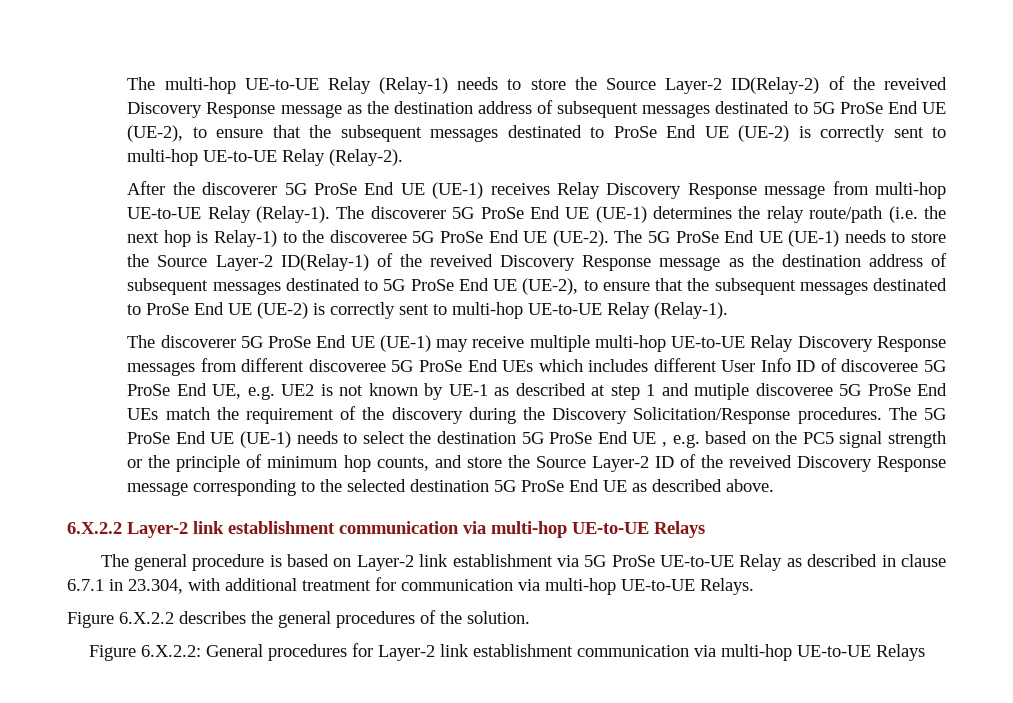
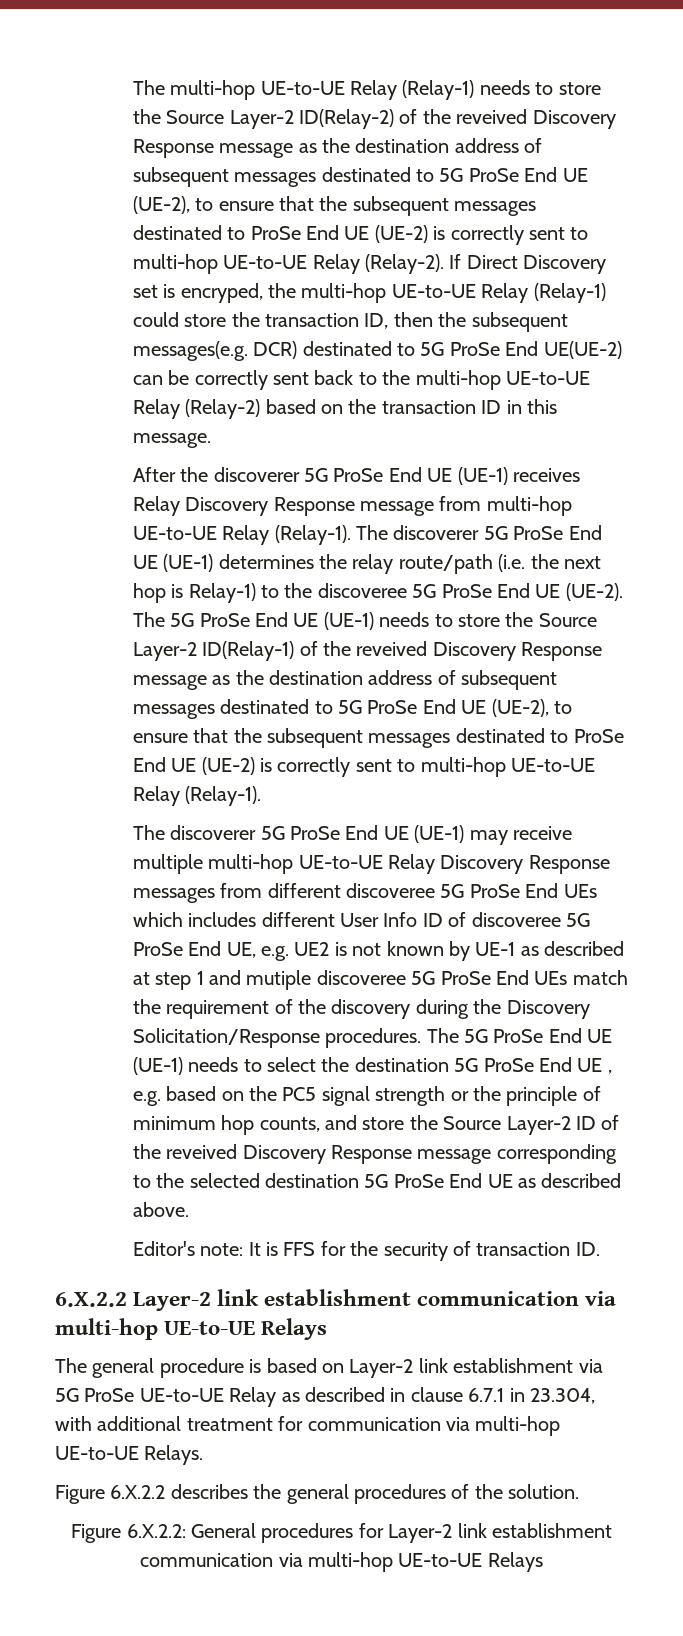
+ If Direct Discovery set is encryped, the multi-hop UE-to-UE Relay (Relay-1) could store the transaction ID, then the subsequent messages(e.g. DCR) destinated to 5G ProSe End UE(UE-2) can be correctly sent back to the multi-hop UE-to-UE Relay (Relay-2) based on the transaction ID in this message.
+ Editor's note: It is FFS for the security of transaction ID.

